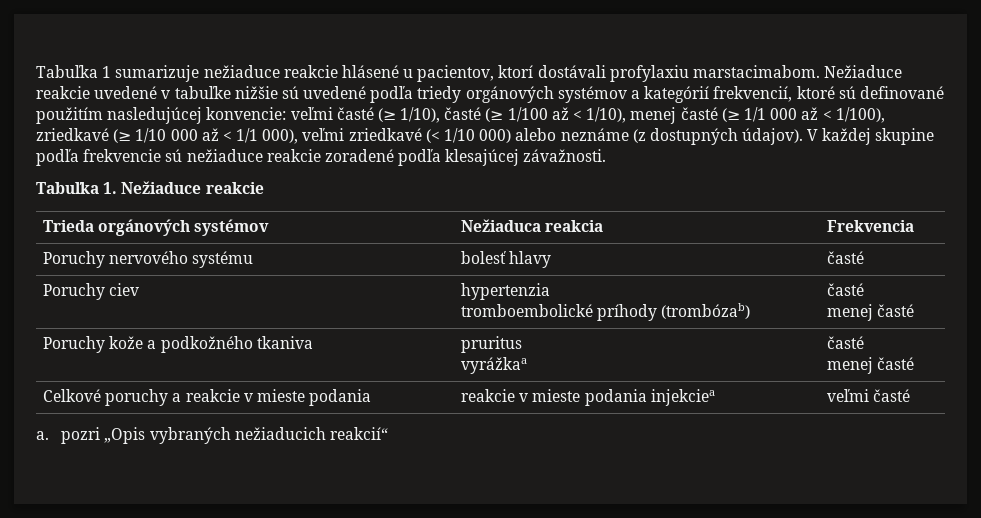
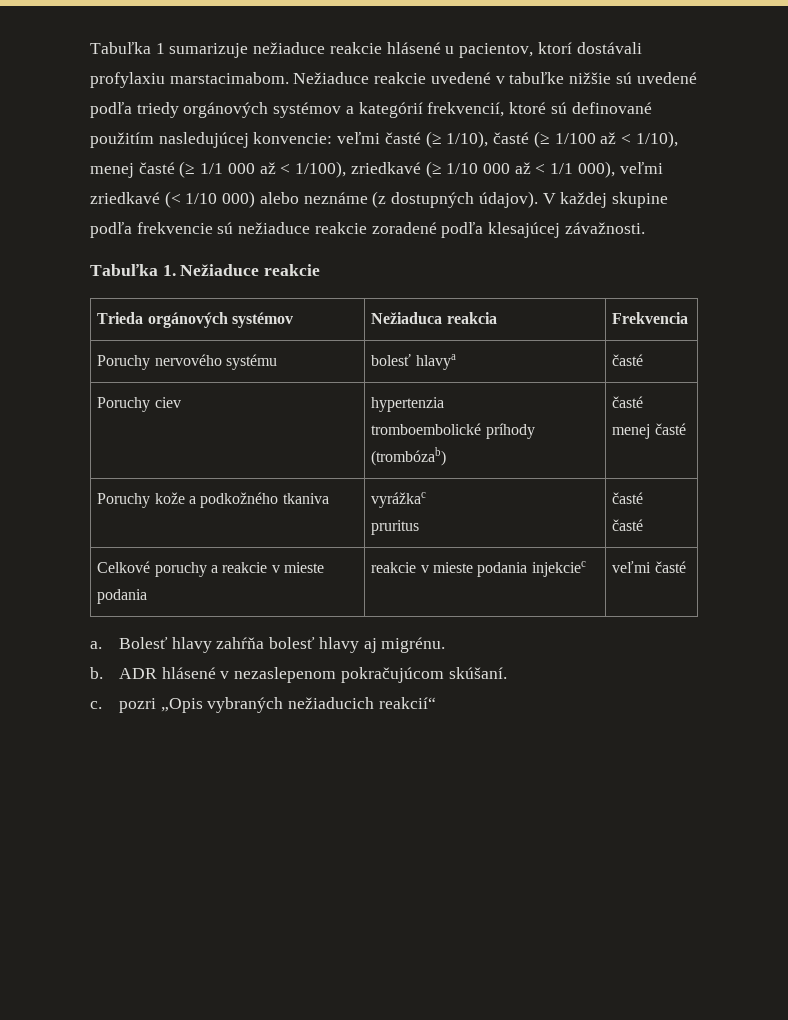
- Poruchy nervového systému | bolesť hlavy | časté
+ Poruchy nervového systému | bolesť hlavya | časté
- Poruchy kože a podkožného tkaniva | pruritus
- vyrážkaa | časté
- menej časté
+ Poruchy kože a podkožného tkaniva | vyrážkac
+ pruritus | časté
+ časté
- Celkové poruchy a reakcie v mieste podania | reakcie v mieste podania injekciea | veľmi časté
+ Celkové poruchy a reakcie v mieste podania | reakcie v mieste podania injekciec | veľmi časté
- a. pozri „Opis vybraných nežiaducich reakcií“
+ a. Bolesť hlavy zahŕňa bolesť hlavy aj migrénu.
+ b. ADR hlásené v nezaslepenom pokračujúcom skúšaní.
+ c. pozri „Opis vybraných nežiaducich reakcií“

